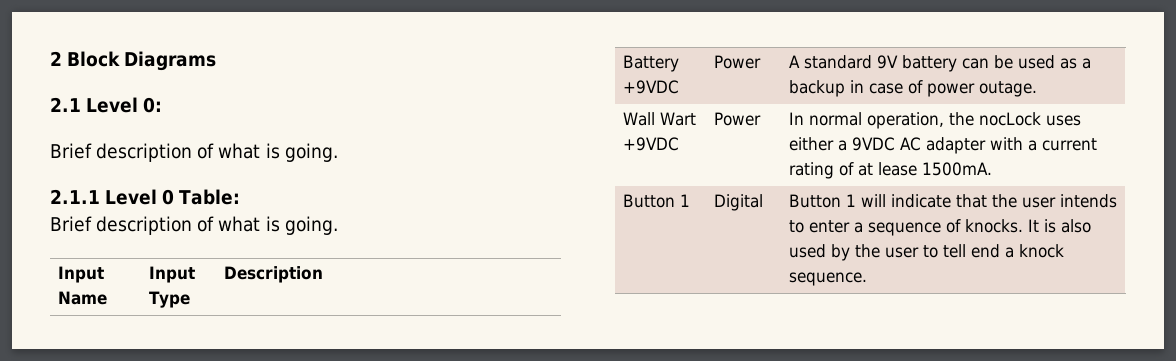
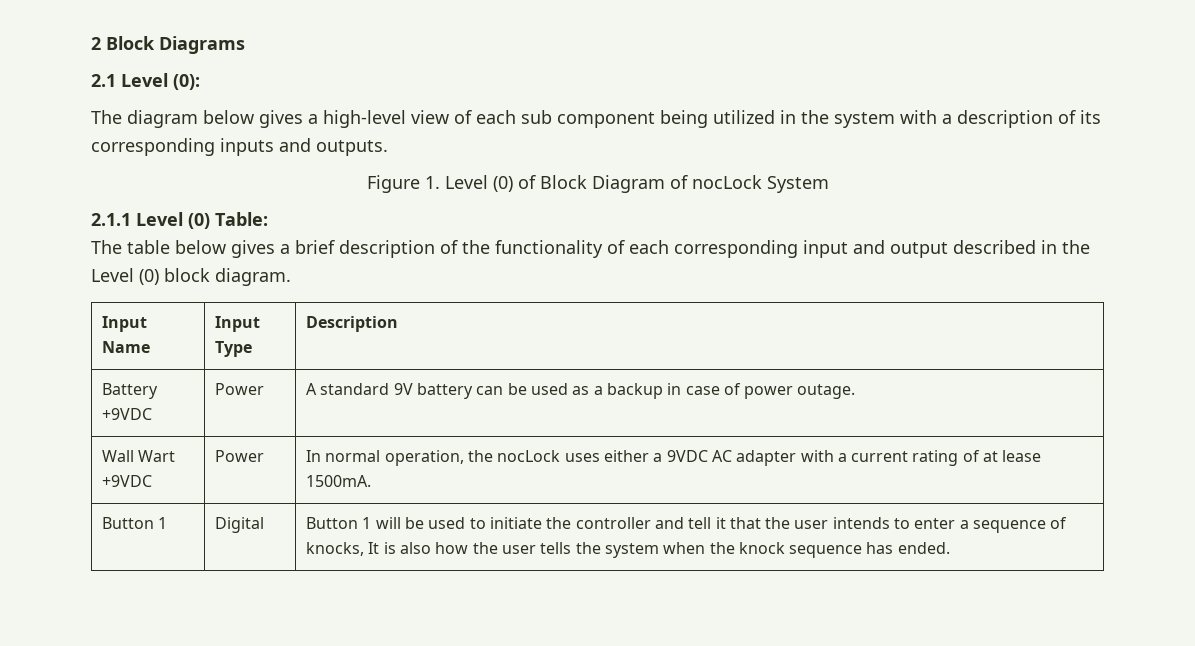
- 2.1 Level 0:
- Brief description of what is going.
+ 2.1 Level (0):
+ The diagram below gives a high-level view of each sub component being utilized in the system with a description of its corresponding inputs and outputs.
+ Figure 1. Level (0) of Block Diagram of nocLock System
- 2.1.1 Level 0 Table:
- Brief description of what is going.
+ 2.1.1 Level (0) Table:
+ The table below gives a brief description of the functionality of each corresponding input and output described in the Level (0) block diagram.
- Button 1 | Digital | Button 1 will indicate that the user intends to enter a sequence of knocks. It is also used by the user to tell end a knock sequence.
+ Button 1 | Digital | Button 1 will be used to initiate the controller and tell it that the user intends to enter a sequence of knocks, It is also how the user tells the system when the knock sequence has ended.

